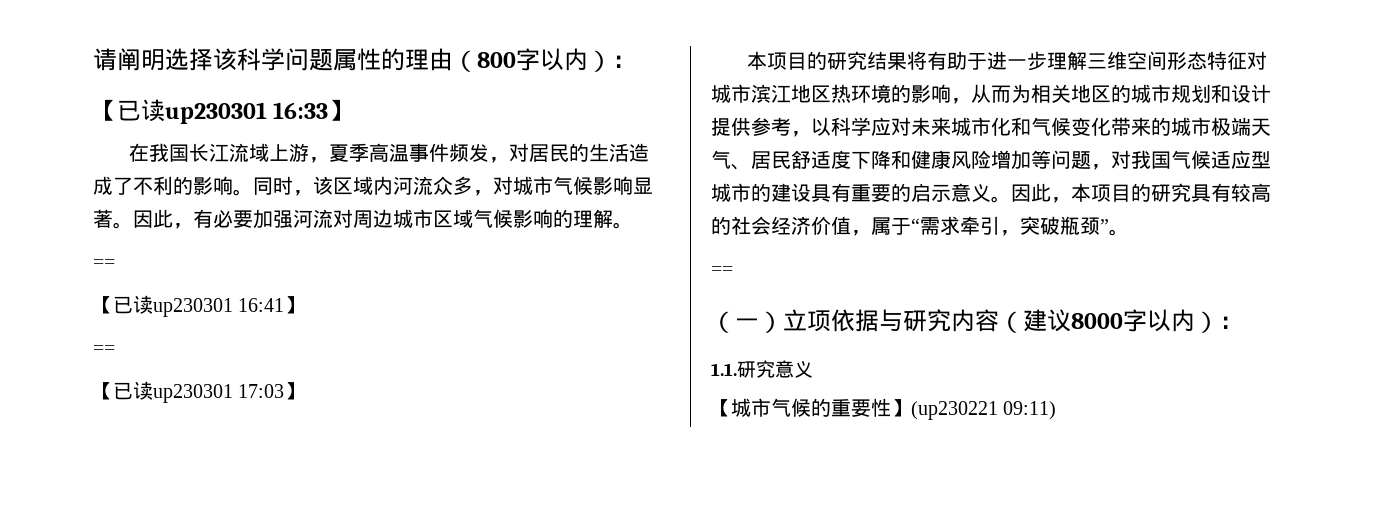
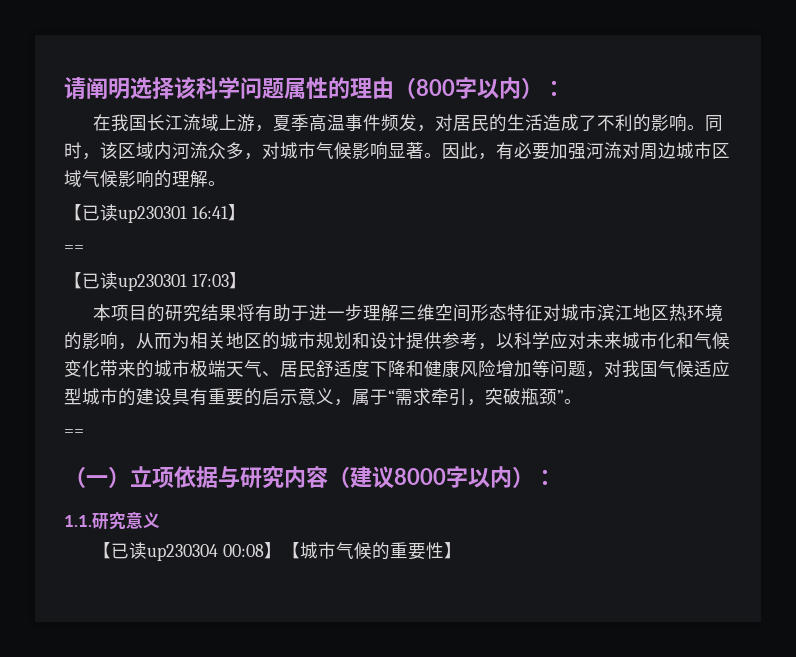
- 【已读up230301 16:33】
  因此，有必要加强河流对周边城市区域气候影响的理解。
- ==
- 本项目的研究结果将有助于进一步理解三维空间形态特征对城市滨江地区热环境的影响，从而为相关地区的城市规划和设计提供参考，以科学应对未来城市化和气候变化带来的城市极端天气、居民舒适度下降和健康风险增加等问题，对我国气候适应型城市的建设具有重要的启示意义。因此，本项目的研究具有较高的社会经济价值，属于“需求牵引，突破瓶颈”。
+ 本项目的研究结果将有助于进一步理解三维空间形态特征对城市滨江地区热环境的影响，从而为相关地区的城市规划和设计提供参考，以科学应对未来城市化和气候变化带来的城市极端天气、居民舒适度下降和健康风险增加等问题，对我国气候适应型城市的建设具有重要的启示意义，属于“需求牵引，突破瓶颈”。
- 【城市气候的重要性】(up230221 09:11)
+ 【已读up230304 00:08】【城市气候的重要性】

